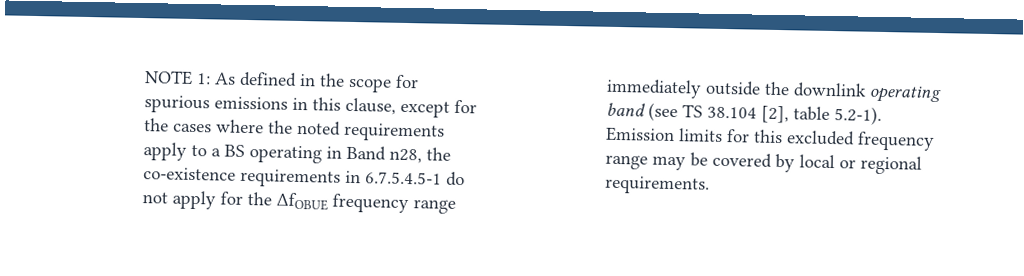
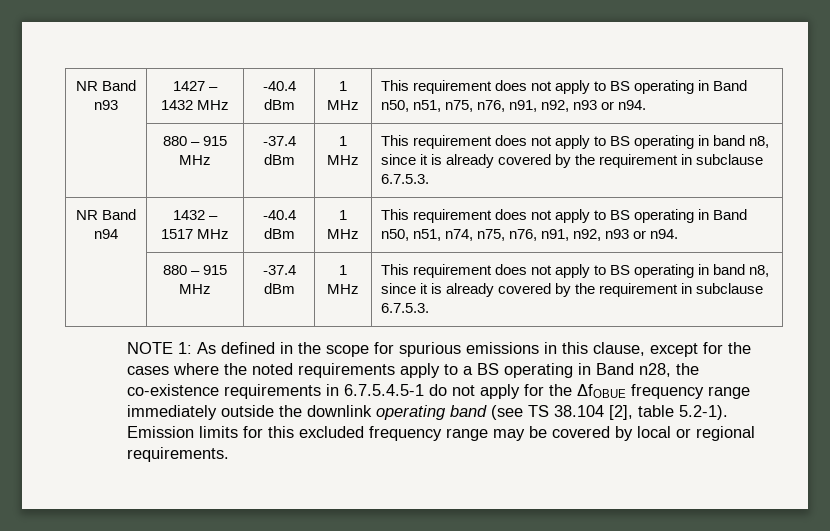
+ NR Band n93 | 1427 – 1432 MHz | -40.4 dBm | 1 MHz | This requirement does not apply to BS operating in Band n50, n51, n75, n76, n91, n92, n93 or n94.
+ | 880 – 915 MHz | -37.4 dBm | 1 MHz | This requirement does not apply to BS operating in band n8, since it is already covered by the requirement in subclause 6.7.5.3.
+ NR Band n94 | 1432 – 1517 MHz | -40.4 dBm | 1 MHz | This requirement does not apply to BS operating in Band n50, n51, n74, n75, n76, n91, n92, n93 or n94.
+ | 880 – 915 MHz | -37.4 dBm | 1 MHz | This requirement does not apply to BS operating in band n8, since it is already covered by the requirement in subclause 6.7.5.3.

